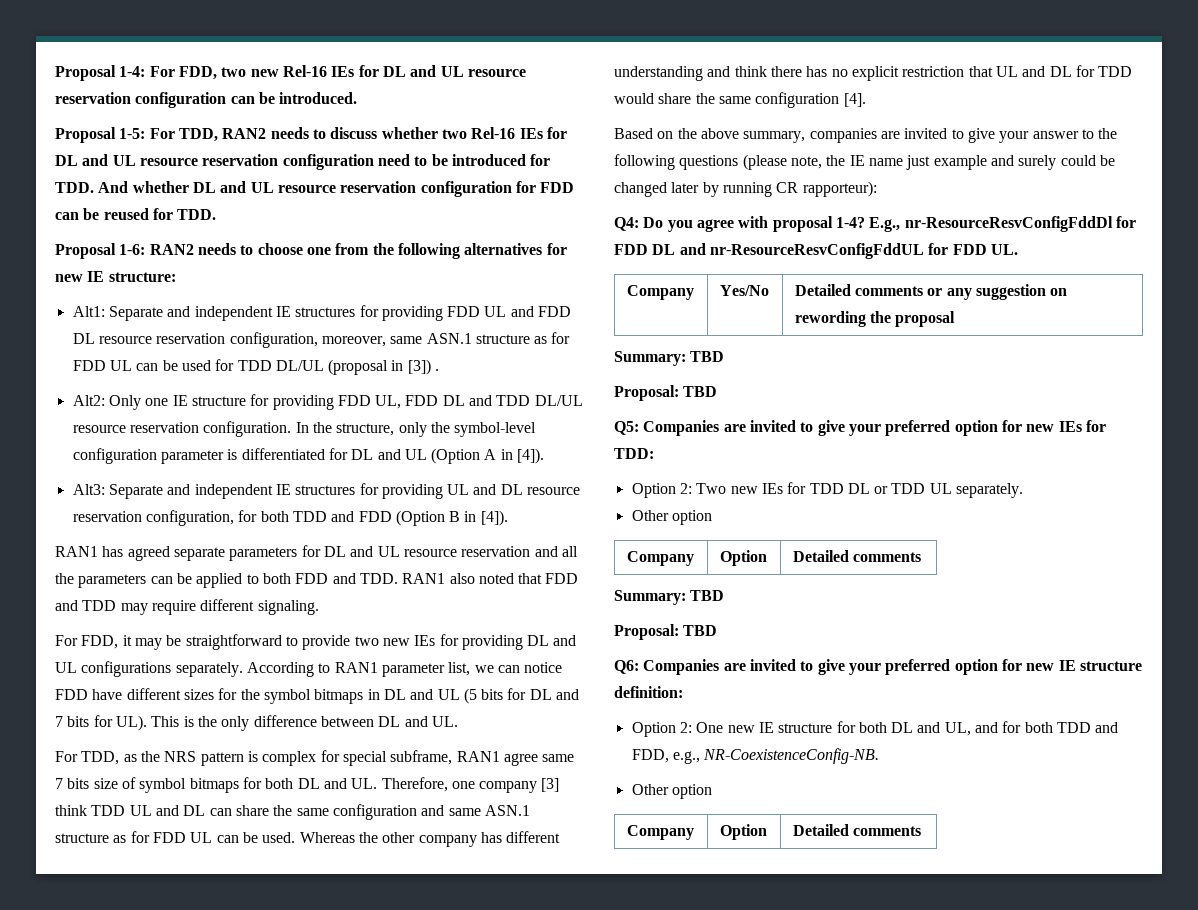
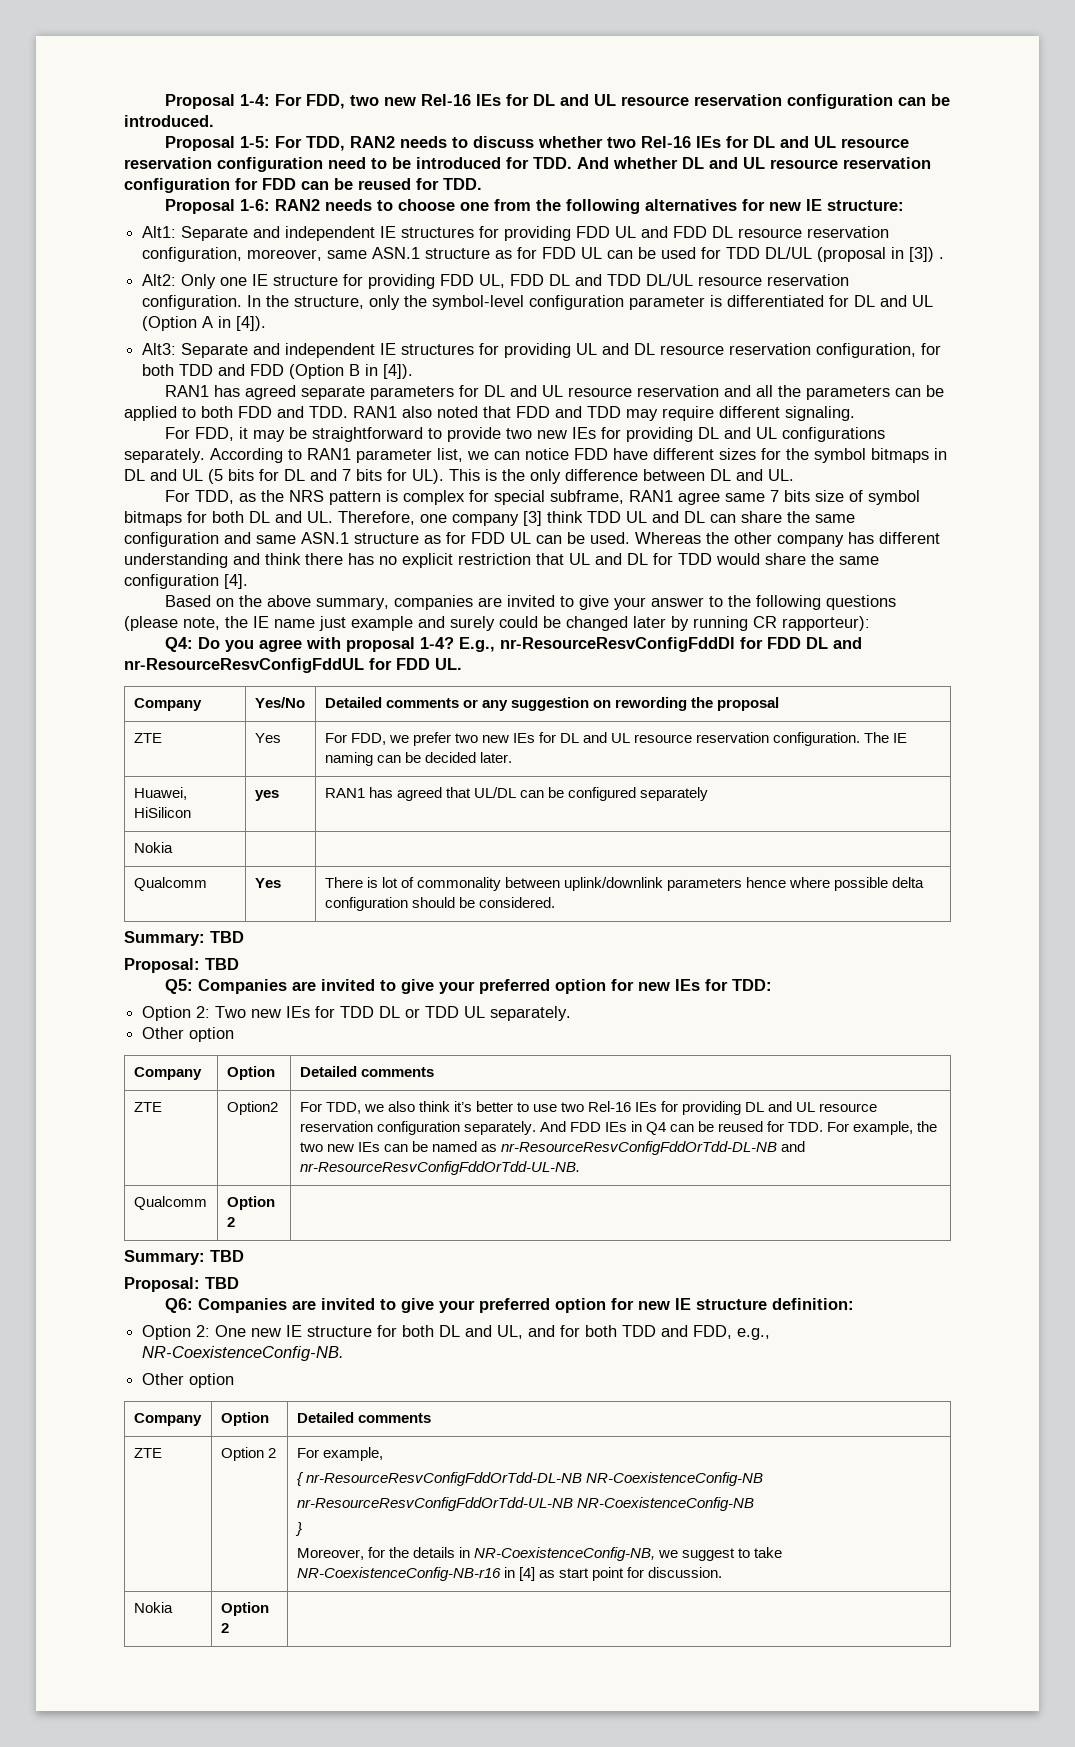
+ ZTE | Yes | For FDD, we prefer two new IEs for DL and UL resource reservation configuration. The IE naming can be decided later.
+ Huawei, HiSilicon | yes | RAN1 has agreed that UL/DL can be configured separately
+ Nokia | |
+ Qualcomm | Yes | There is lot of commonality between uplink/downlink parameters hence where possible delta configuration should be considered.
+ ZTE | Option2 | For TDD, we also think it’s better to use two Rel-16 IEs for providing DL and UL resource reservation configuration separately. And FDD IEs in Q4 can be reused for TDD. For example, the two new IEs can be named as nr-ResourceResvConfigFddOrTdd-DL-NB and nr-ResourceResvConfigFddOrTdd-UL-NB.
+ Qualcomm | Option 2 |
+ ZTE | Option 2 | For example,
+ { nr-ResourceResvConfigFddOrTdd-DL-NB NR-CoexistenceConfig-NB
+ nr-ResourceResvConfigFddOrTdd-UL-NB NR-CoexistenceConfig-NB
+ }
+ Moreover, for the details in NR-CoexistenceConfig-NB, we suggest to take NR-CoexistenceConfig-NB-r16 in [4] as start point for discussion.
+ Nokia | Option 2 |

